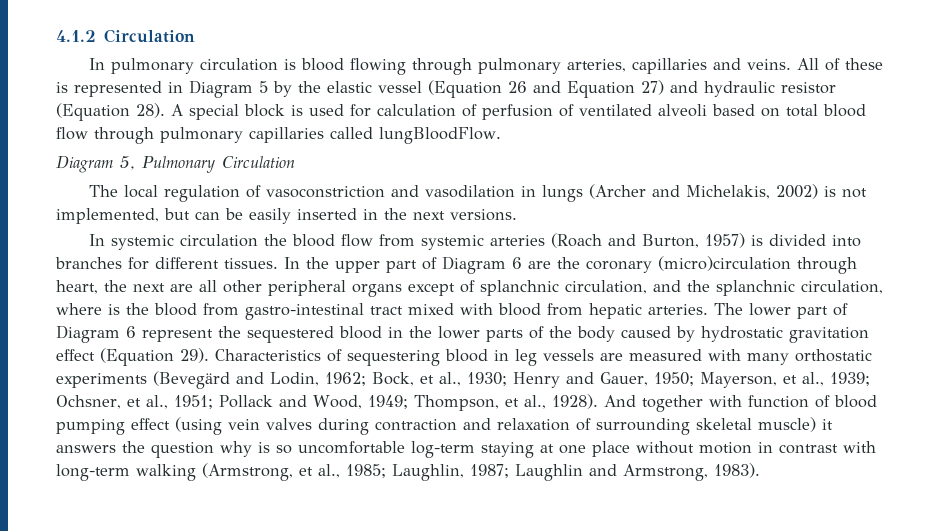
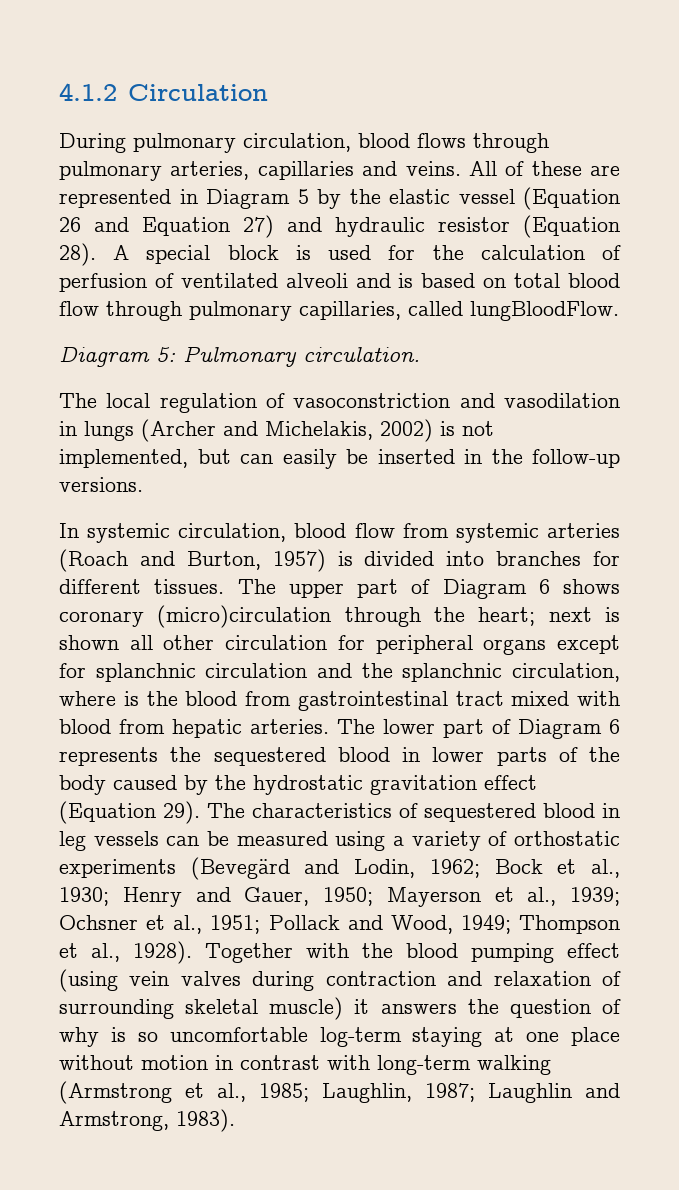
- In pulmonary circulation is blood flowing through pulmonary arteries, capillaries and veins.
+ During pulmonary circulation, blood flows through pulmonary arteries, capillaries and veins.
- All of these is represented in Diagram 5 by the elastic vessel (Equation 26 and Equation 27) and hydraulic resistor (Equation 28).
+ All of these are represented in Diagram 5 by the elastic vessel (Equation 26 and Equation 27) and hydraulic resistor (Equation 28).
- A special block is used for calculation of perfusion of ventilated alveoli based on total blood flow through pulmonary capillaries called lungBloodFlow.
+ A special block is used for the calculation of perfusion of ventilated alveoli and is based on total blood flow through pulmonary capillaries, called lungBloodFlow.
- Diagram 5, Pulmonary Circulation
+ Diagram 5: Pulmonary circulation.
- The local regulation of vasoconstriction and vasodilation in lungs (Archer and Michelakis, 2002) is not implemented, but can be easily inserted in the next versions.
+ The local regulation of vasoconstriction and vasodilation in lungs (Archer and Michelakis, 2002) is not implemented, but can easily be inserted in the follow-up versions.
- In systemic circulation the blood flow from systemic arteries (Roach and Burton, 1957) is divided into branches for different tissues.
+ In systemic circulation, blood flow from systemic arteries (Roach and Burton, 1957) is divided into branches for different tissues.
- In the upper part of Diagram 6 are the coronary (micro)circulation through heart, the next are all other peripheral organs except of splanchnic circulation, and the splanchnic circulation, where is the blood from gastro-intestinal tract mixed with blood from hepatic arteries.
+ The upper part of Diagram 6 shows coronary (micro)circulation through the heart; next is shown all other circulation for peripheral organs except for splanchnic circulation and the splanchnic circulation, where is the blood from gastrointestinal tract mixed with blood from hepatic arteries.
- The lower part of Diagram 6 represent the sequestered blood in the lower parts of the body caused by hydrostatic gravitation effect (Equation 29).
+ The lower part of Diagram 6 represents the sequestered blood in lower parts of the body caused by the hydrostatic gravitation effect (Equation 29).
- Characteristics of sequestering blood in leg vessels are measured with many orthostatic experiments (Bevegärd and Lodin, 1962; Bock, et al., 1930; Henry and Gauer, 1950; Mayerson, et al., 1939; Ochsner, et al., 1951; Pollack and Wood, 1949; Thompson, et al., 1928).
+ The characteristics of sequestered blood in leg vessels can be measured using a variety of orthostatic experiments (Bevegärd and Lodin, 1962; Bock et al., 1930; Henry and Gauer, 1950; Mayerson et al., 1939; Ochsner et al., 1951; Pollack and Wood, 1949; Thompson et al., 1928).
- And together with function of blood pumping effect (using vein valves during contraction and relaxation of surrounding skeletal muscle) it answers the question why is so uncomfortable log-term staying at one place without motion in contrast with long-term walking (Armstrong, et al., 1985; Laughlin, 1987; Laughlin and Armstrong, 1983).
+ Together with the blood pumping effect (using vein valves during contraction and relaxation of surrounding skeletal muscle) it answers the question of why is so uncomfortable log-term staying at one place without motion in contrast with long-term walking (Armstrong et al., 1985; Laughlin, 1987; Laughlin and Armstrong, 1983).

